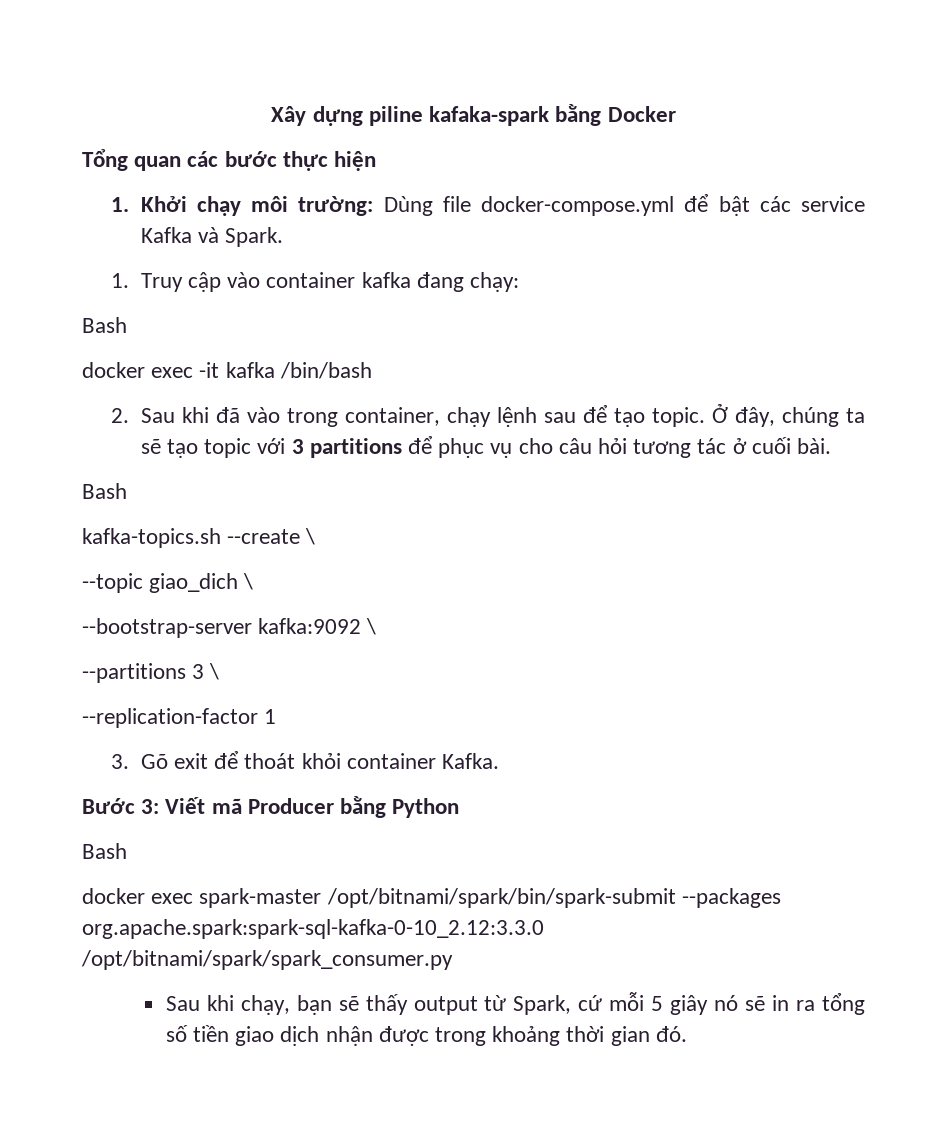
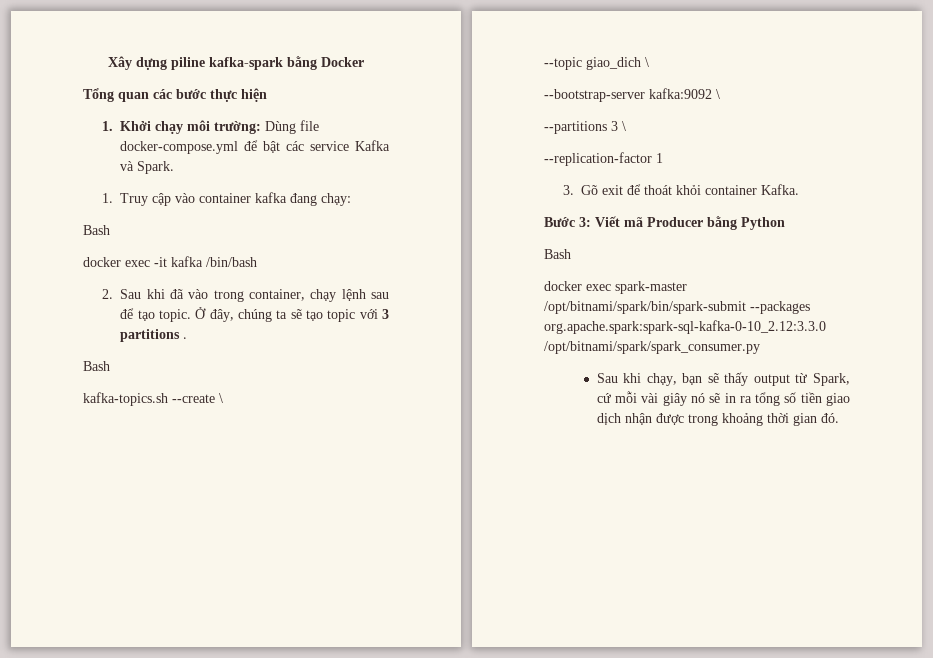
- Xây dựng piline kafaka-spark bằng Docker
+ Xây dựng piline kafka-spark bằng Docker
- Ở đây, chúng ta sẽ tạo topic với 3 partitions để phục vụ cho câu hỏi tương tác ở cuối bài.
+ Ở đây, chúng ta sẽ tạo topic với 3 partitions .
- Sau khi chạy, bạn sẽ thấy output từ Spark, cứ mỗi 5 giây nó sẽ in ra tổng số tiền giao dịch nhận được trong khoảng thời gian đó.
+ Sau khi chạy, bạn sẽ thấy output từ Spark, cứ mỗi vài giây nó sẽ in ra tổng số tiền giao dịch nhận được trong khoảng thời gian đó.

